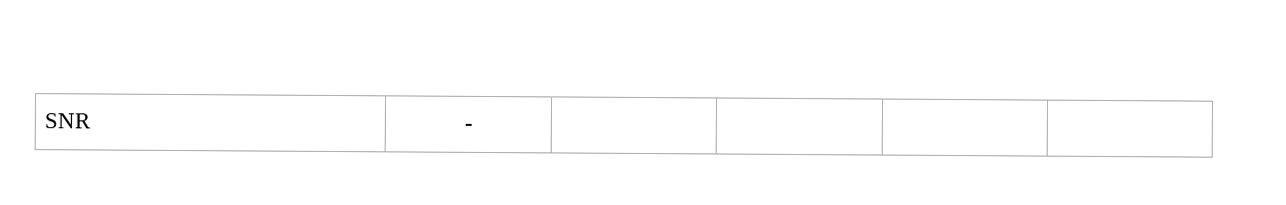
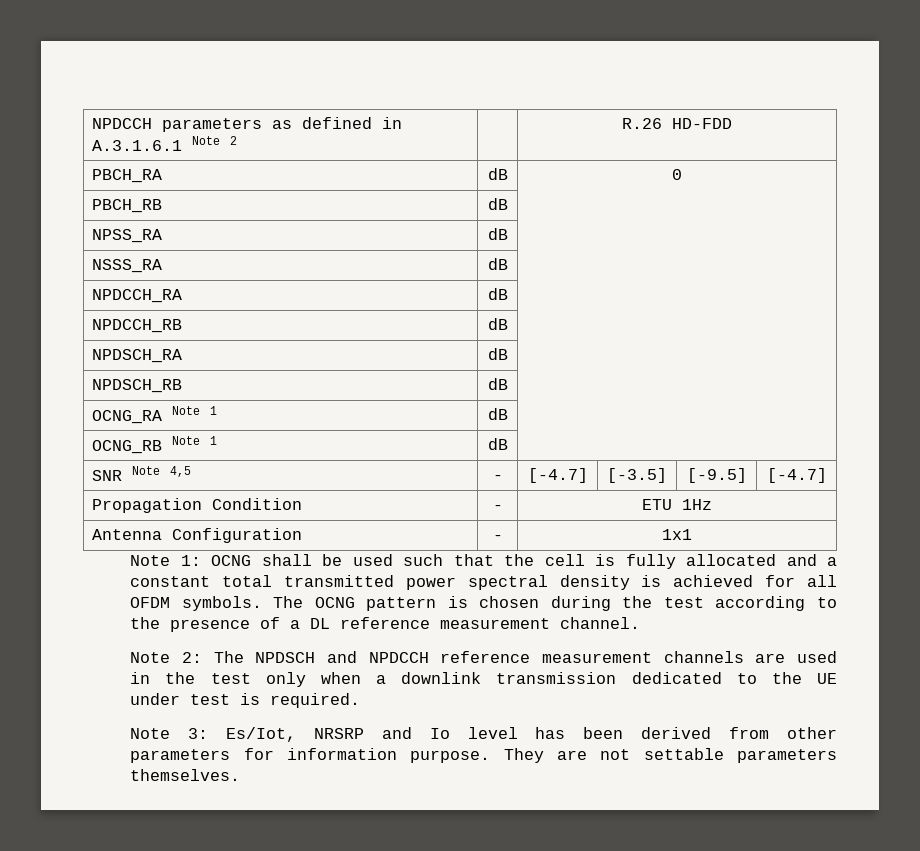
+ NPDCCH parameters as defined in A.3.1.6.1 Note 2 | | R.26 HD-FDD
+ PBCH_RA | dB | 0
+ PBCH_RB | dB |
+ NPSS_RA | dB |
+ NSSS_RA | dB |
+ NPDCCH_RA | dB |
+ NPDCCH_RB | dB |
+ NPDSCH_RA | dB |
+ NPDSCH_RB | dB |
+ OCNG_RA Note 1 | dB |
+ OCNG_RB Note 1 | dB |
- SNR | - | | | |
+ SNR Note 4,5 | - | [-4.7] | [-3.5] | [-9.5] | [-4.7]
+ Propagation Condition | - | ETU 1Hz
+ Antenna Configuration | - | 1x1
+ Note 1: OCNG shall be used such that the cell is fully allocated and a constant total transmitted power spectral density is achieved for all OFDM symbols. The OCNG pattern is chosen during the test according to the presence of a DL reference measurement channel.
+ Note 2: The NPDSCH and NPDCCH reference measurement channels are used in the test only when a downlink transmission dedicated to the UE under test is required.
+ Note 3: Es/Iot, NRSRP and Io level has been derived from other parameters for information purpose. They are not settable parameters themselves.

